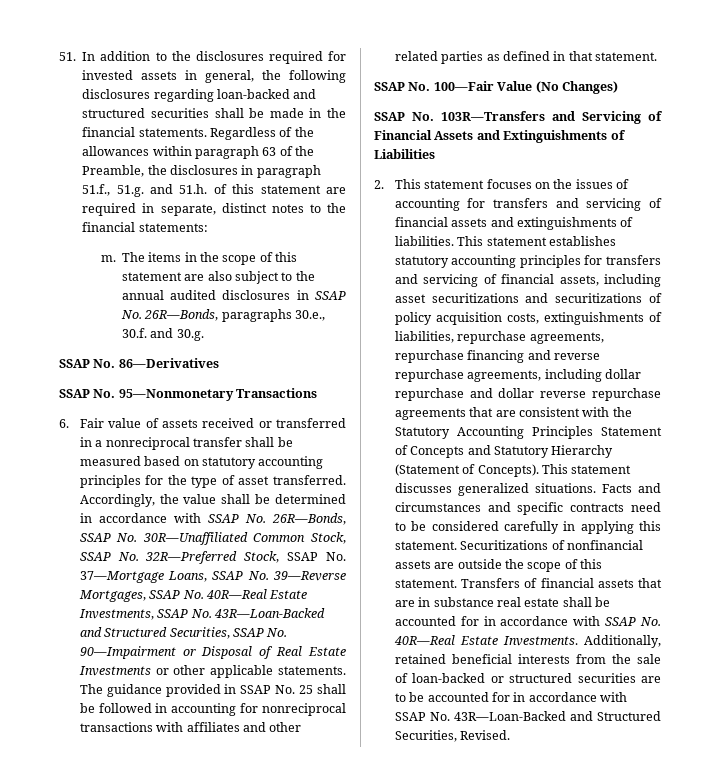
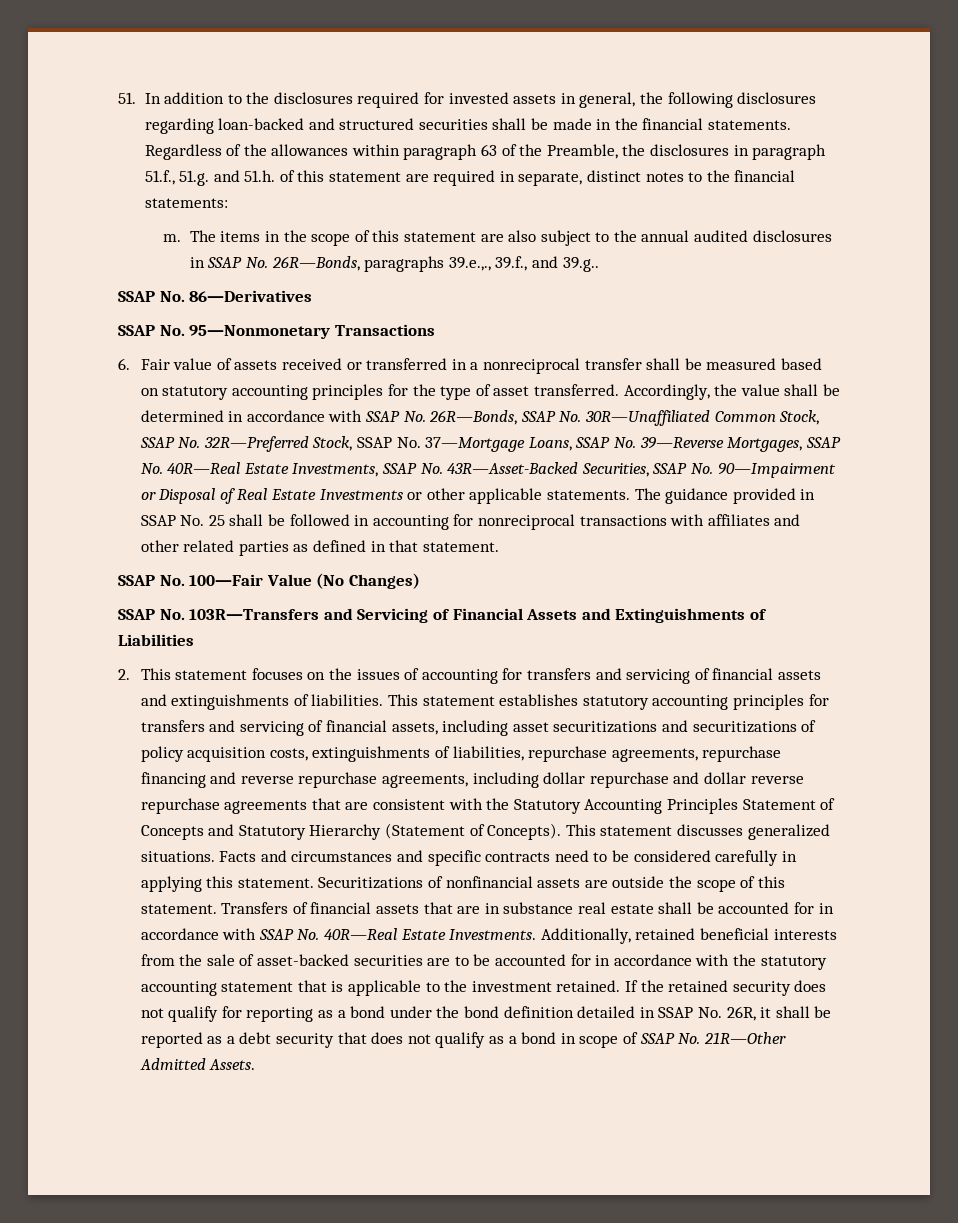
- The items in the scope of this statement are also subject to the annual audited disclosures in SSAP No. 26R—Bonds, paragraphs 30.e., 30.f. and 30.g.
+ The items in the scope of this statement are also subject to the annual audited disclosures in SSAP No. 26R—Bonds, paragraphs 39.e.,., 39.f., and 39.g..
- Accordingly, the value shall be determined in accordance with SSAP No. 26R—Bonds, SSAP No. 30R—Unaffiliated Common Stock, SSAP No. 32R—Preferred Stock, SSAP No. 37—Mortgage Loans, SSAP No. 39—Reverse Mortgages, SSAP No. 40R—Real Estate Investments, SSAP No. 43R—Loan-Backed and Structured Securities, SSAP No. 90—Impairment or Disposal of Real Estate Investments or other applicable statements.
+ Accordingly, the value shall be determined in accordance with SSAP No. 26R—Bonds, SSAP No. 30R—Unaffiliated Common Stock, SSAP No. 32R—Preferred Stock, SSAP No. 37—Mortgage Loans, SSAP No. 39—Reverse Mortgages, SSAP No. 40R—Real Estate Investments, SSAP No. 43R—Asset-Backed Securities, SSAP No. 90—Impairment or Disposal of Real Estate Investments or other applicable statements.
- Additionally, retained beneficial interests from the sale of loan-backed or structured securities are to be accounted for in accordance with SSAP No. 43R—Loan-Backed and Structured Securities, Revised.
+ Additionally, retained beneficial interests from the sale of asset-backed securities are to be accounted for in accordance with the statutory accounting statement that is applicable to the investment retained. If the retained security does not qualify for reporting as a bond under the bond definition detailed in SSAP No. 26R, it shall be reported as a debt security that does not qualify as a bond in scope of SSAP No. 21R—Other Admitted Assets.

